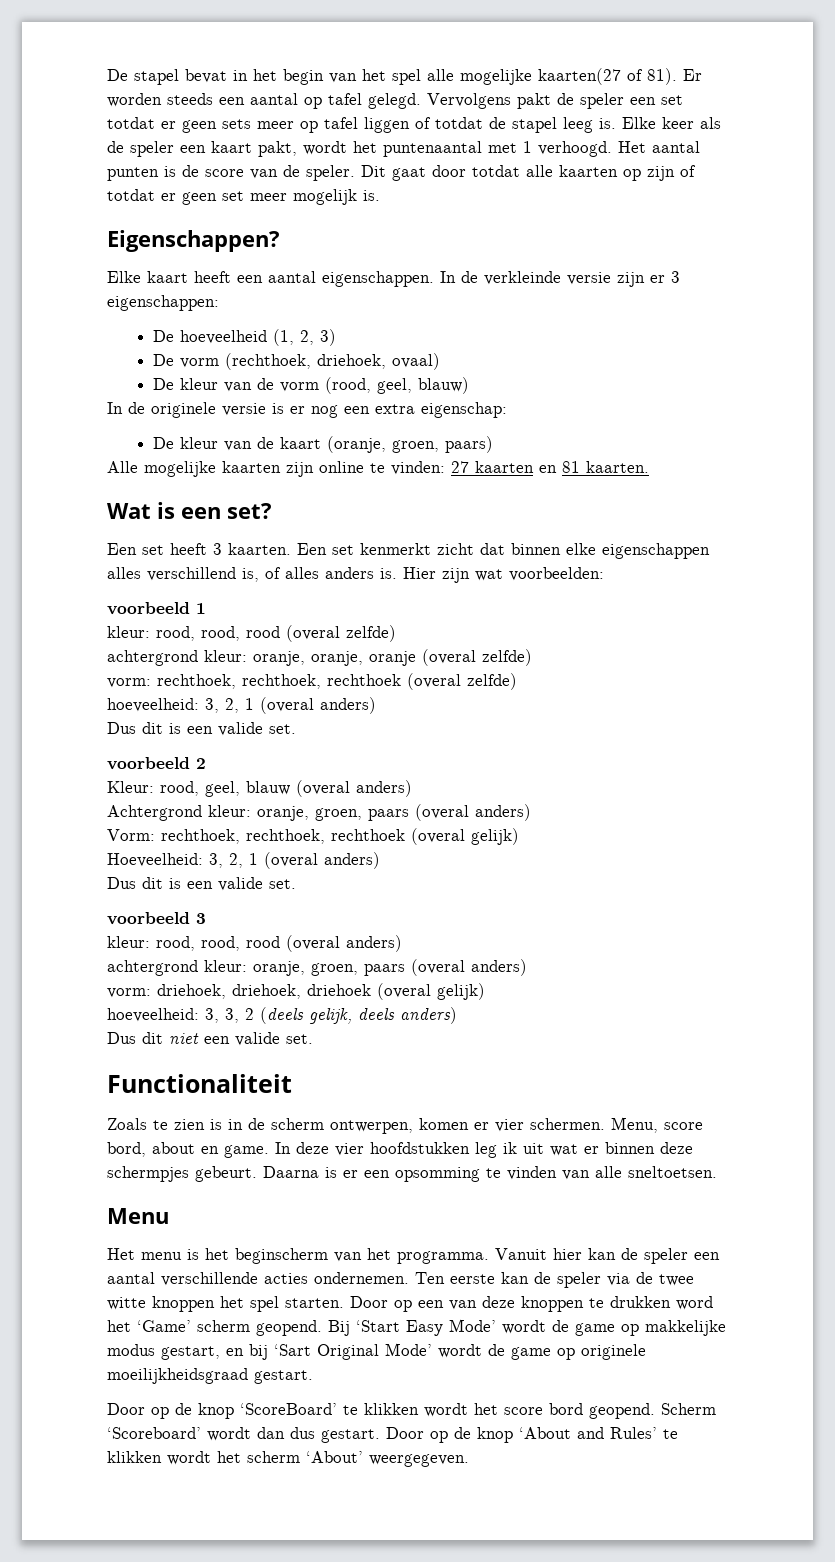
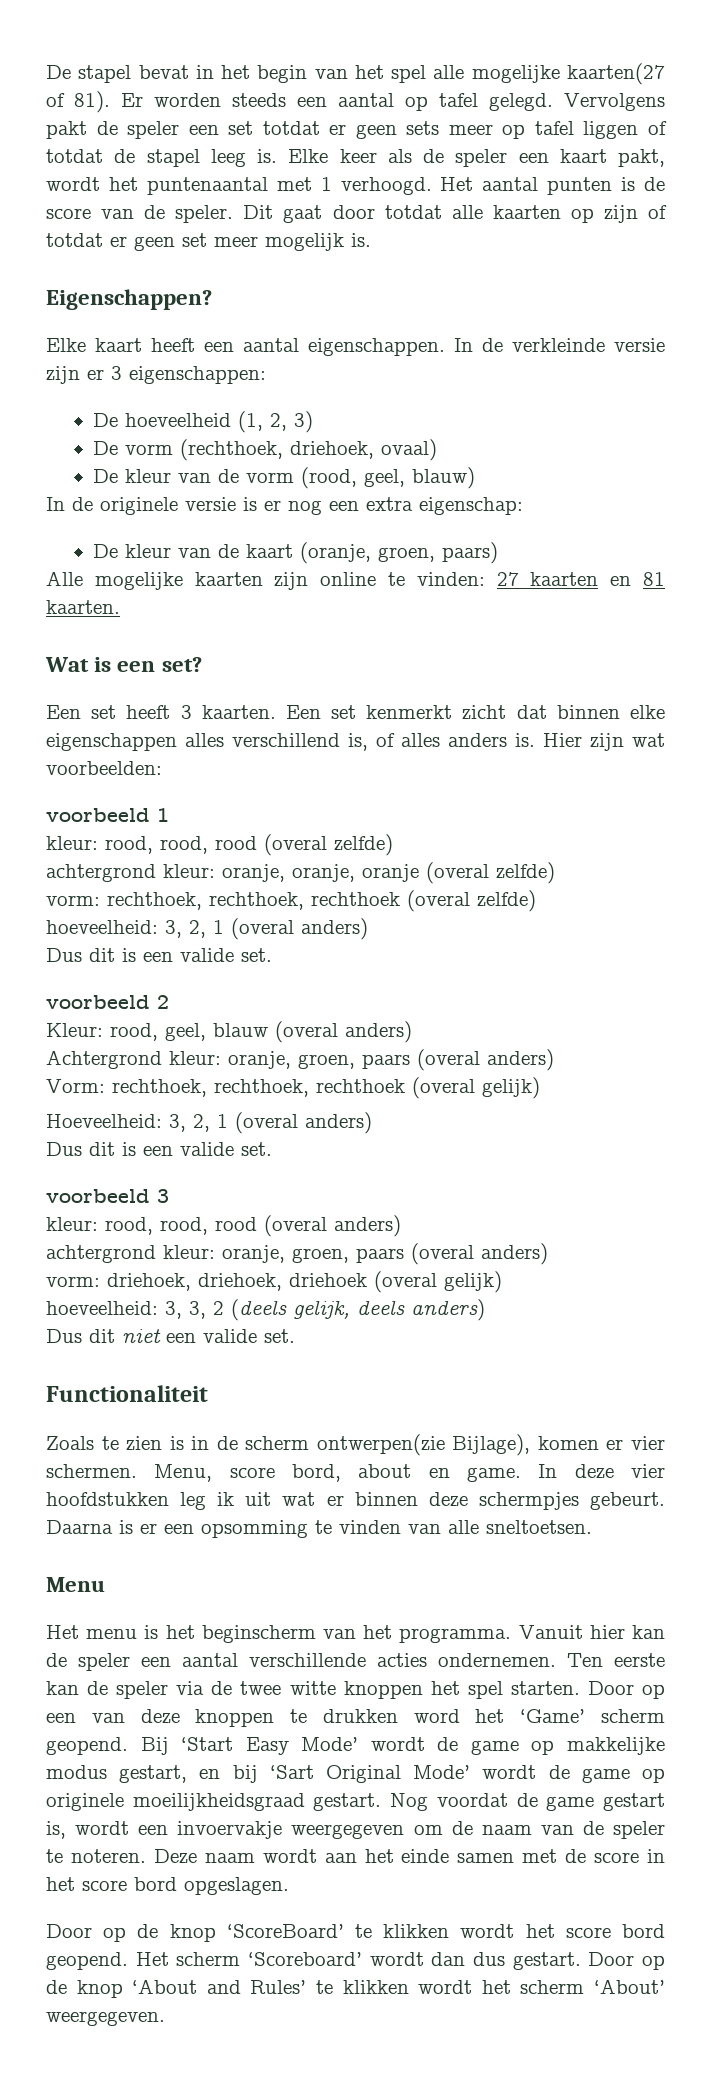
- Zoals te zien is in de scherm ontwerpen, komen er vier schermen.
+ Zoals te zien is in de scherm ontwerpen(zie Bijlage), komen er vier schermen.
+ Nog voordat de game gestart is, wordt een invoervakje weergegeven om de naam van de speler te noteren. Deze naam wordt aan het einde samen met de score in het score bord opgeslagen.
- Scherm ‘Scoreboard’ wordt dan dus gestart.
+ Het scherm ‘Scoreboard’ wordt dan dus gestart.

